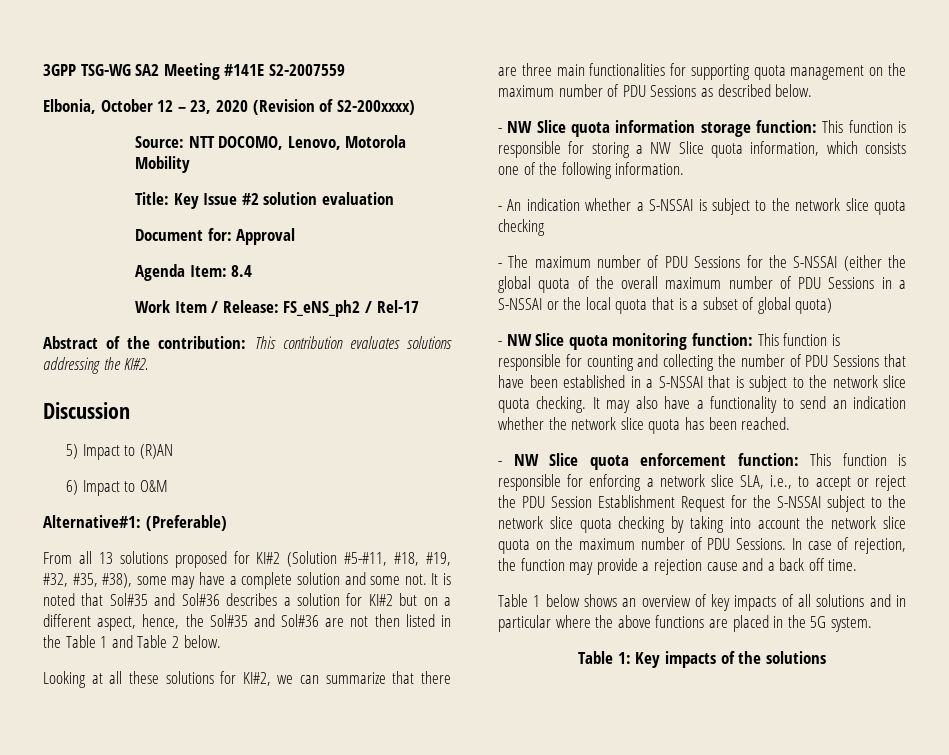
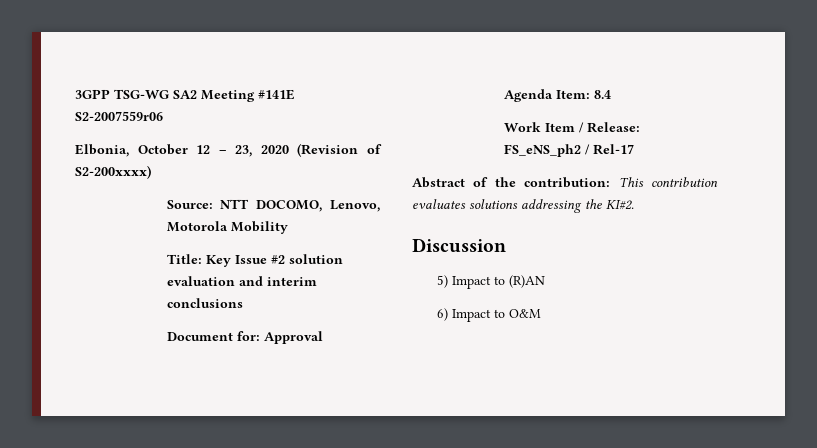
- 3GPP TSG-WG SA2 Meeting #141E S2-2007559
+ 3GPP TSG-WG SA2 Meeting #141E S2-2007559r06
- Title: Key Issue #2 solution evaluation
+ Title: Key Issue #2 solution evaluation and interim conclusions
- Alternative#1: (Preferable)
- From all 13 solutions proposed for KI#2 (Solution #5-#11, #18, #19, #32, #35, #38), some may have a complete solution and some not. It is noted that Sol#35 and Sol#36 describes a solution for KI#2 but on a different aspect, hence, the Sol#35 and Sol#36 are not then listed in the Table 1 and Table 2 below.
- Looking at all these solutions for KI#2, we can summarize that there are three main functionalities for supporting quota management on the maximum number of PDU Sessions as described below.
- - NW Slice quota information storage function: This function is responsible for storing a NW Slice quota information, which consists one of the following information.
- - An indication whether a S-NSSAI is subject to the network slice quota checking
- - The maximum number of PDU Sessions for the S-NSSAI (either the global quota of the overall maximum number of PDU Sessions in a S-NSSAI or the local quota that is a subset of global quota)
- - NW Slice quota monitoring function: This function is responsible for counting and collecting the number of PDU Sessions that have been established in a S-NSSAI that is subject to the network slice quota checking. It may also have a functionality to send an indication whether the network slice quota has been reached.
- - NW Slice quota enforcement function: This function is responsible for enforcing a network slice SLA, i.e., to accept or reject the PDU Session Establishment Request for the S-NSSAI subject to the network slice quota checking by taking into account the network slice quota on the maximum number of PDU Sessions. In case of rejection, the function may provide a rejection cause and a back off time.
- Table 1 below shows an overview of key impacts of all solutions and in particular where the above functions are placed in the 5G system.
- Table 1: Key impacts of the solutions

